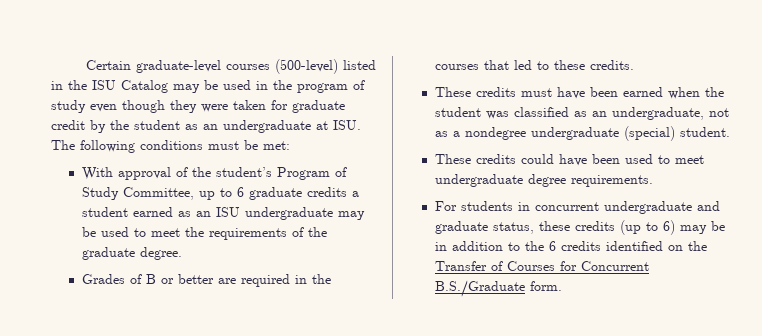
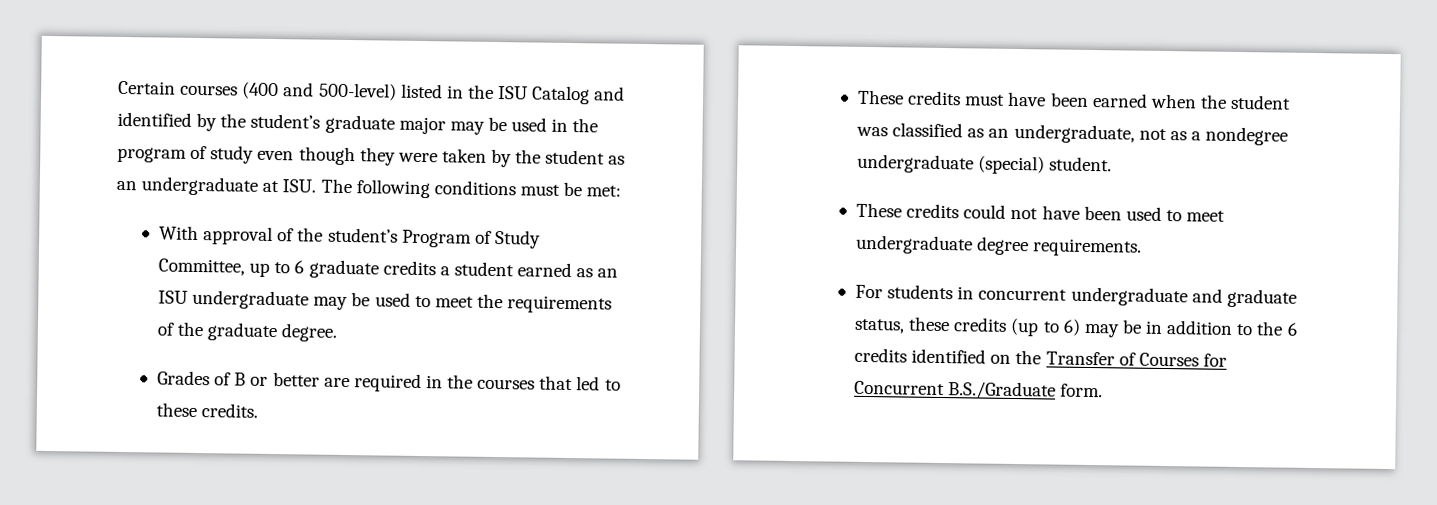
- Certain graduate-level courses (500-level) listed in the ISU Catalog may be used in the program of study even though they were taken for graduate credit by the student as an undergraduate at ISU. The following conditions must be met:
+ Certain courses (400 and 500-level) listed in the ISU Catalog and identified by the student’s graduate major may be used in the program of study even though they were taken by the student as an undergraduate at ISU. The following conditions must be met:
- These credits could have been used to meet undergraduate degree requirements.
+ These credits could not have been used to meet undergraduate degree requirements.

